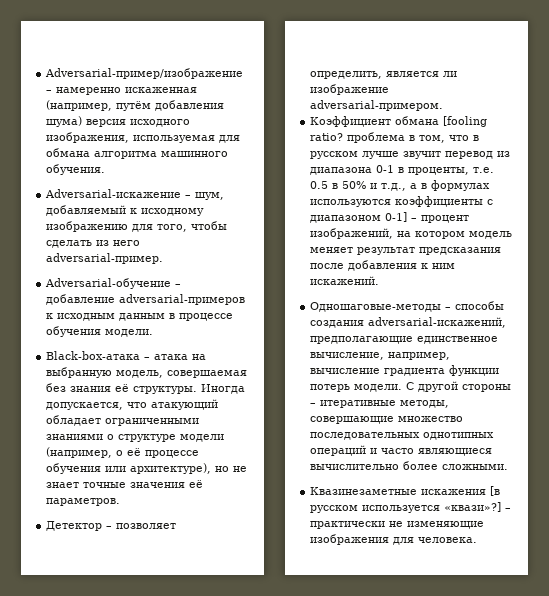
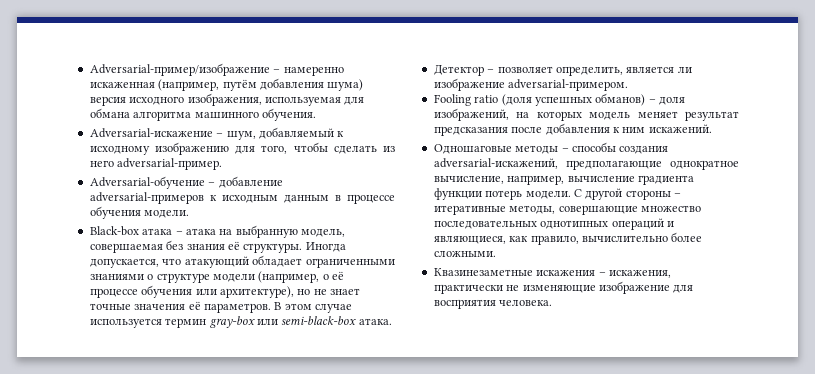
- Black-box-атака – атака на выбранную модель, совершаемая без знания её структуры.
+ Black-box атака – атака на выбранную модель, совершаемая без знания её структуры.
+ В этом случае используется термин gray-box или semi-black-box атака.
- Коэффициент обмана [fooling ratio? проблема в том, что в русском лучше звучит перевод из диапазона 0-1 в проценты, т.е. 0.5 в 50% и т.д., а в формулах используются коэффициенты с диапазоном 0-1] – процент изображений, на котором модель меняет результат предсказания после добавления к ним искажений.
+ Fooling ratio (доля успешных обманов) – доля изображений, на которых модель меняет результат предсказания после добавления к ним искажений.
- Одношаговые-методы – способы создания adversarial-искажений, предполагающие единственное вычисление, например, вычисление градиента функции потерь модели.
+ Одношаговые методы – способы создания adversarial-искажений, предполагающие однократное вычисление, например, вычисление градиента функции потерь модели.
- С другой стороны – итеративные методы, совершающие множество последовательных однотипных операций и часто являющиеся вычислительно более сложными.
+ С другой стороны – итеративные методы, совершающие множество последовательных однотипных операций и являющиеся, как правило, вычислительно более сложными.
- Квазинезаметные искажения [в русском используется «квази»?] – практически не изменяющие изображения для человека.
+ Квазинезаметные искажения – искажения, практически не изменяющие изображение для восприятия человека.

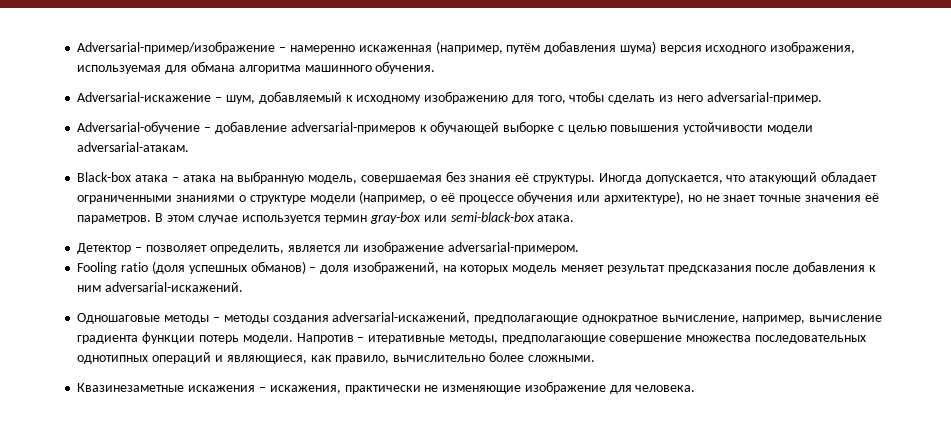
- Adversarial-обучение – добавление adversarial-примеров к исходным данным в процессе обучения модели.
+ Adversarial-обучение – добавление adversarial-примеров к обучающей выборке с целью повышения устойчивости модели adversarial-атакам.
- Fooling ratio (доля успешных обманов) – доля изображений, на которых модель меняет результат предсказания после добавления к ним искажений.
+ Fooling ratio (доля успешных обманов) – доля изображений, на которых модель меняет результат предсказания после добавления к ним adversarial-искажений.
- Одношаговые методы – способы создания adversarial-искажений, предполагающие однократное вычисление, например, вычисление градиента функции потерь модели.
+ Одношаговые методы – методы создания adversarial-искажений, предполагающие однократное вычисление, например, вычисление градиента функции потерь модели.
- С другой стороны – итеративные методы, совершающие множество последовательных однотипных операций и являющиеся, как правило, вычислительно более сложными.
+ Напротив – итеративные методы, предполагающие совершение множества последовательных однотипных операций и являющиеся, как правило, вычислительно более сложными.
- Квазинезаметные искажения – искажения, практически не изменяющие изображение для восприятия человека.
+ Квазинезаметные искажения – искажения, практически не изменяющие изображение для человека.

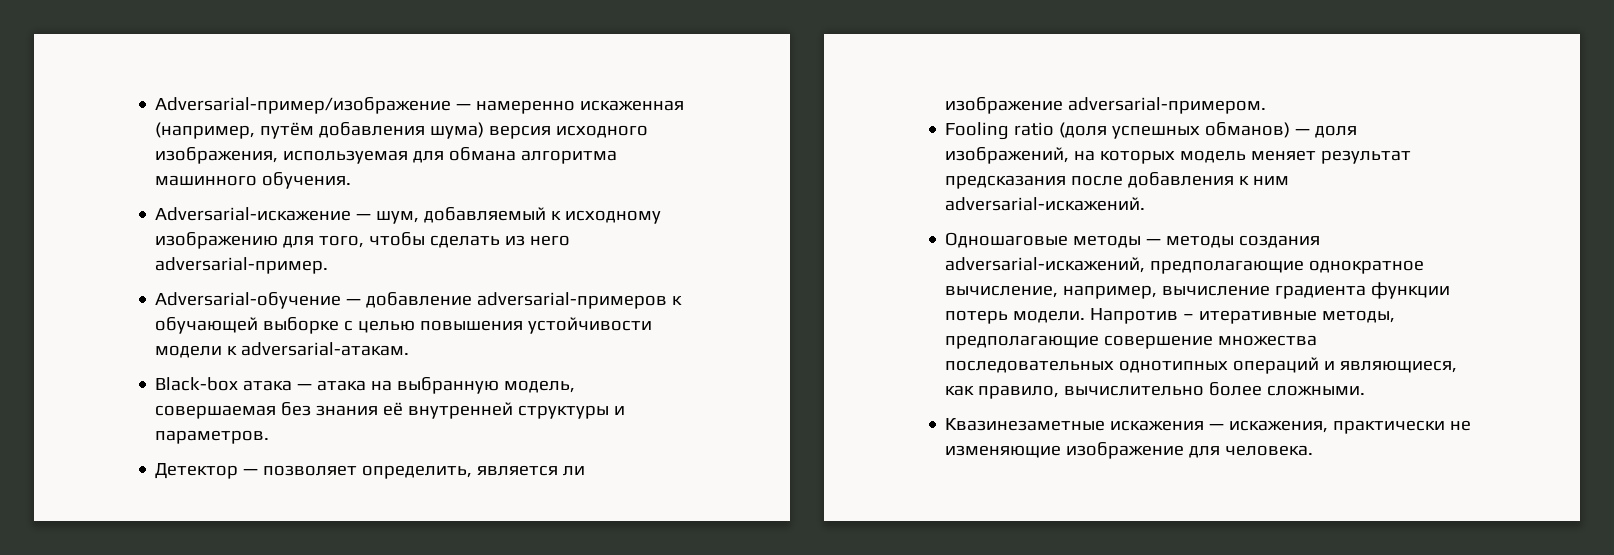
- Adversarial-пример/изображение – намеренно искаженная (например, путём добавления шума) версия исходного изображения, используемая для обмана алгоритма машинного обучения.
+ Adversarial-пример/изображение — намеренно искаженная (например, путём добавления шума) версия исходного изображения, используемая для обмана алгоритма машинного обучения.
- Adversarial-искажение – шум, добавляемый к исходному изображению для того, чтобы сделать из него adversarial-пример.
+ Adversarial-искажение — шум, добавляемый к исходному изображению для того, чтобы сделать из него adversarial-пример.
- Adversarial-обучение – добавление adversarial-примеров к обучающей выборке с целью повышения устойчивости модели adversarial-атакам.
+ Adversarial-обучение — добавление adversarial-примеров к обучающей выборке с целью повышения устойчивости модели к adversarial-атакам.
- Black-box атака – атака на выбранную модель, совершаемая без знания её структуры. Иногда допускается, что атакующий обладает ограниченными знаниями о структуре модели (например, о её процессе обучения или архитектуре), но не знает точные значения её параметров. В этом случае используется термин gray-box или semi-black-box атака.
+ Black-box атака — атака на выбранную модель, совершаемая без знания её внутренней структуры и параметров.
- Детектор – позволяет определить, является ли изображение adversarial-примером.
+ Детектор — позволяет определить, является ли изображение adversarial-примером.
- Fooling ratio (доля успешных обманов) – доля изображений, на которых модель меняет результат предсказания после добавления к ним adversarial-искажений.
+ Fooling ratio (доля успешных обманов) — доля изображений, на которых модель меняет результат предсказания после добавления к ним adversarial-искажений.
- Одношаговые методы – методы создания adversarial-искажений, предполагающие однократное вычисление, например, вычисление градиента функции потерь модели.
+ Одношаговые методы — методы создания adversarial-искажений, предполагающие однократное вычисление, например, вычисление градиента функции потерь модели.
- Квазинезаметные искажения – искажения, практически не изменяющие изображение для человека.
+ Квазинезаметные искажения — искажения, практически не изменяющие изображение для человека.

